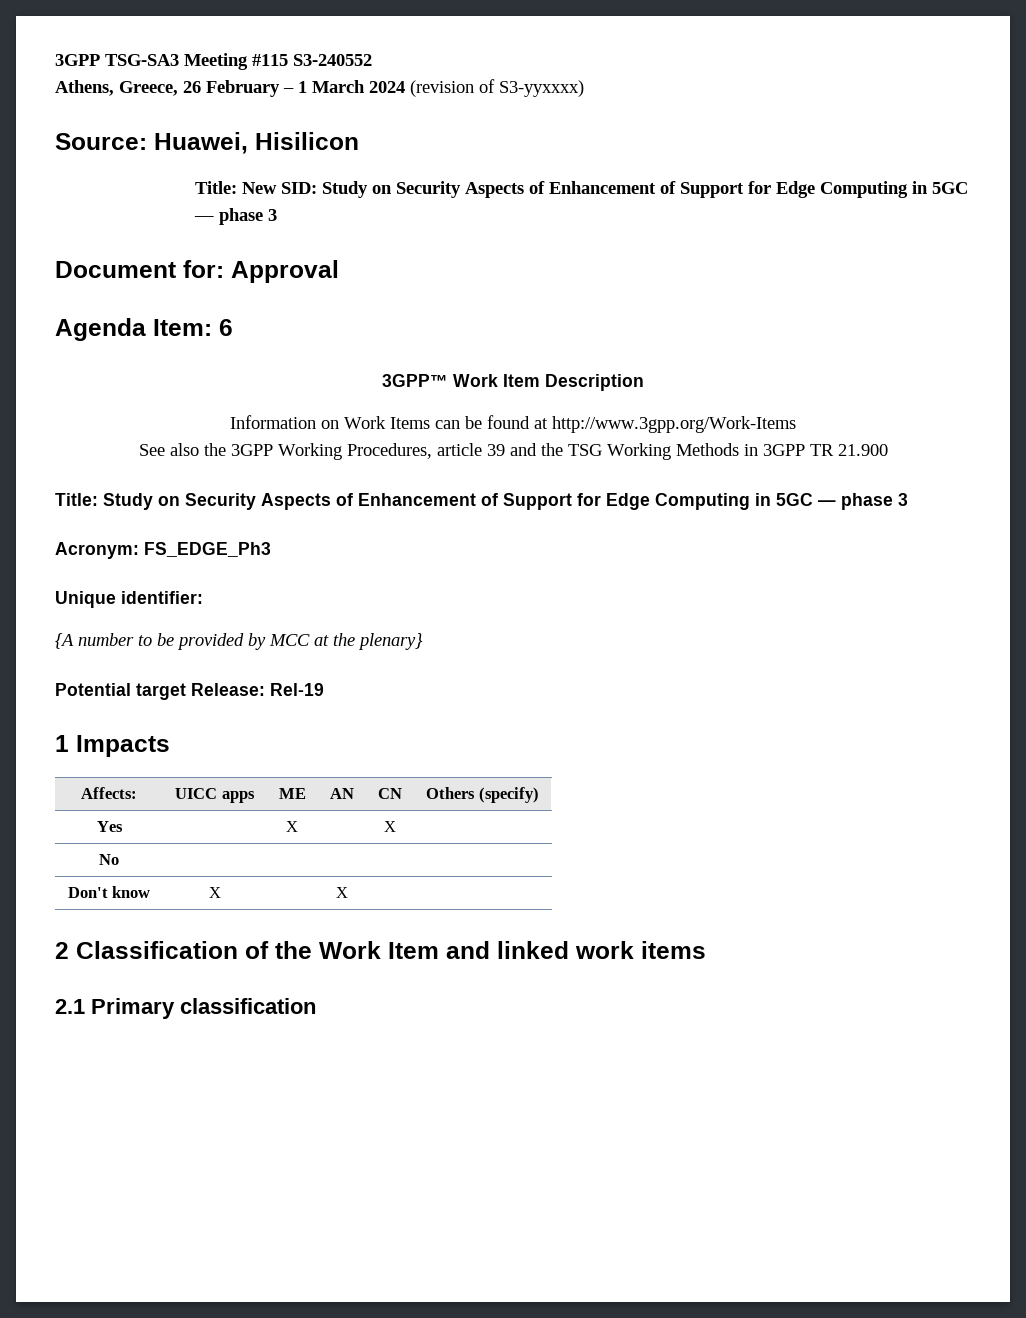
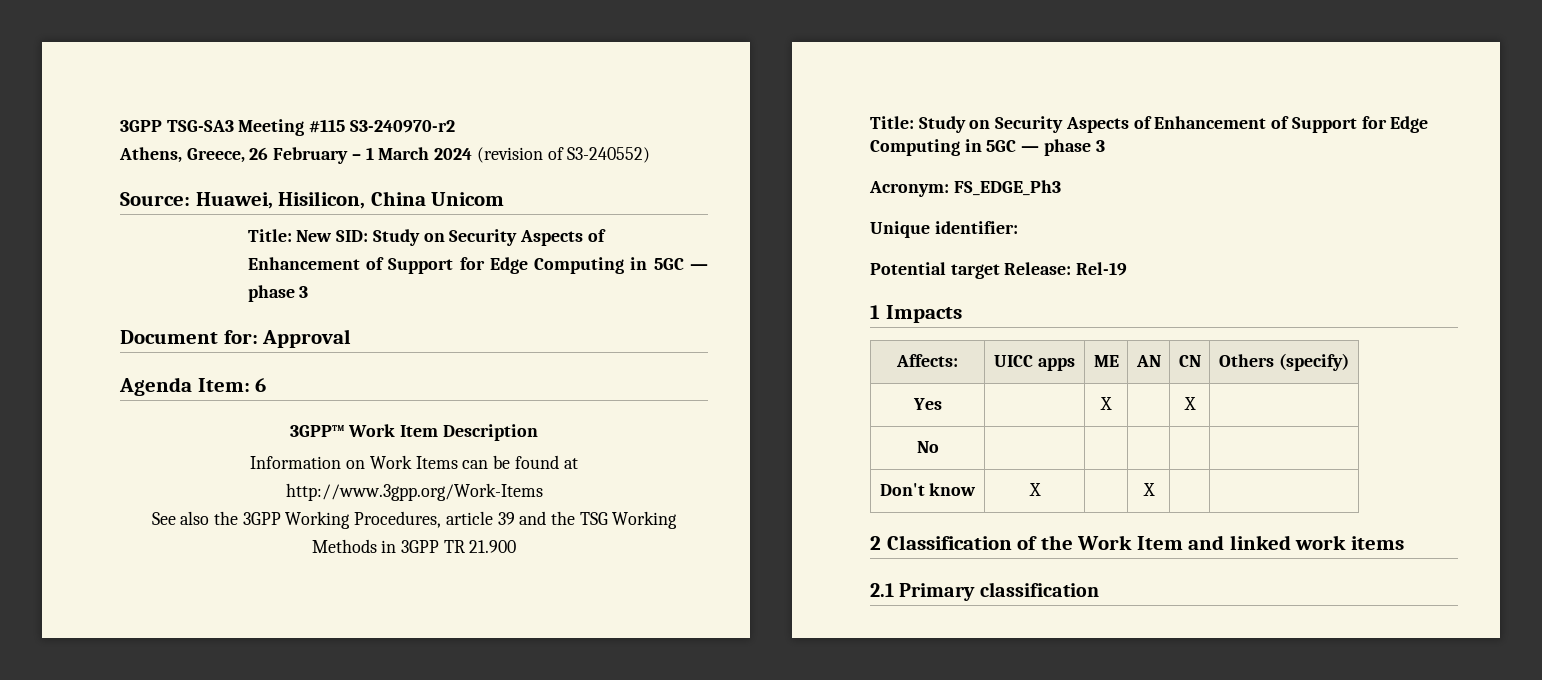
- 3GPP TSG-SA3 Meeting #115 S3-240552
+ 3GPP TSG-SA3 Meeting #115 S3-240970-r2
- Athens, Greece, 26 February – 1 March 2024 (revision of S3-yyxxxx)
+ Athens, Greece, 26 February – 1 March 2024 (revision of S3-240552)
- Source: Huawei, Hisilicon
+ Source: Huawei, Hisilicon, China Unicom
- {A number to be provided by MCC at the plenary}

